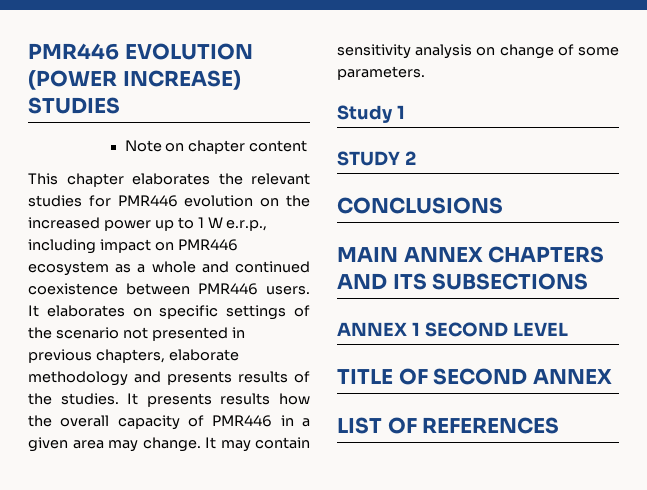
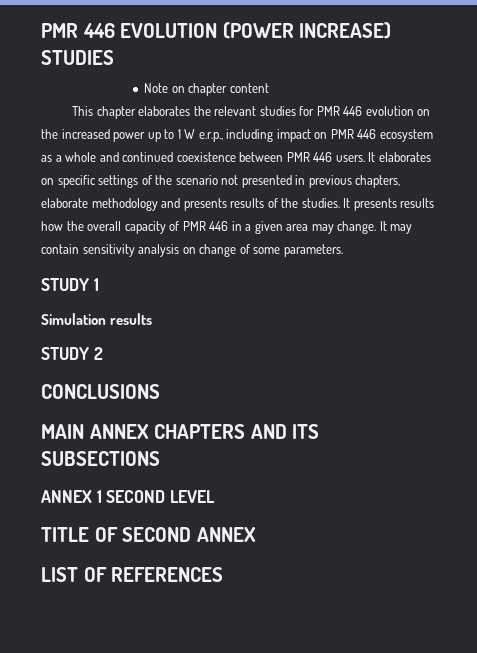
- PMR446 EVOLUTION (POWER INCREASE) STUDIES
+ PMR 446 EVOLUTION (POWER INCREASE) STUDIES
- This chapter elaborates the relevant studies for PMR446 evolution on the increased power up to 1 W e.r.p., including impact on PMR446 ecosystem as a whole and continued coexistence between PMR446 users.
+ This chapter elaborates the relevant studies for PMR 446 evolution on the increased power up to 1 W e.r.p., including impact on PMR 446 ecosystem as a whole and continued coexistence between PMR 446 users.
- It presents results how the overall capacity of PMR446 in a given area may change.
+ It presents results how the overall capacity of PMR 446 in a given area may change.
- Study 1
+ STUDY 1
+ Simulation results

